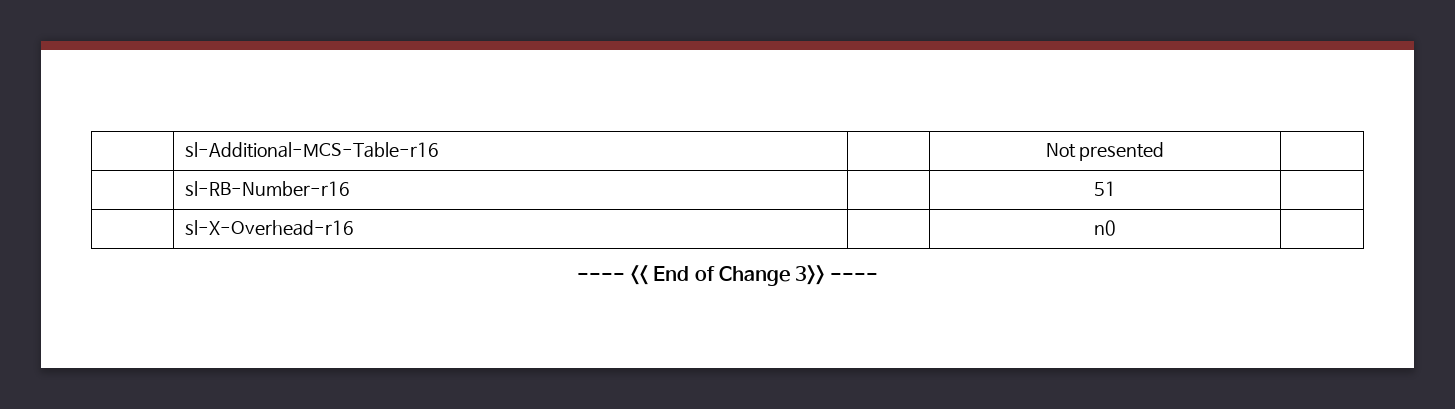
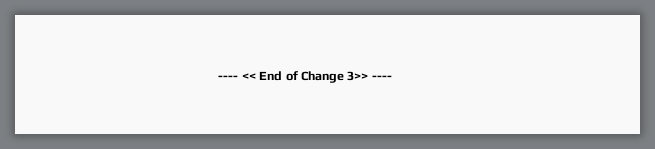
- | sl-Additional-MCS-Table-r16 | | Not presented |
- | sl-RB-Number-r16 | | 51 |
- | sl-X-Overhead-r16 | | n0 |

